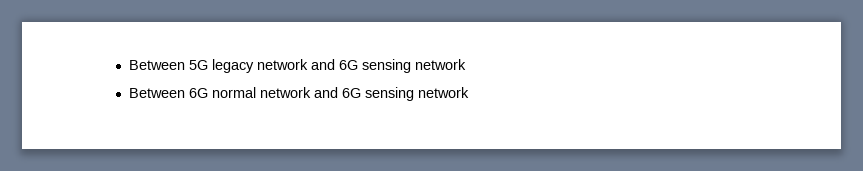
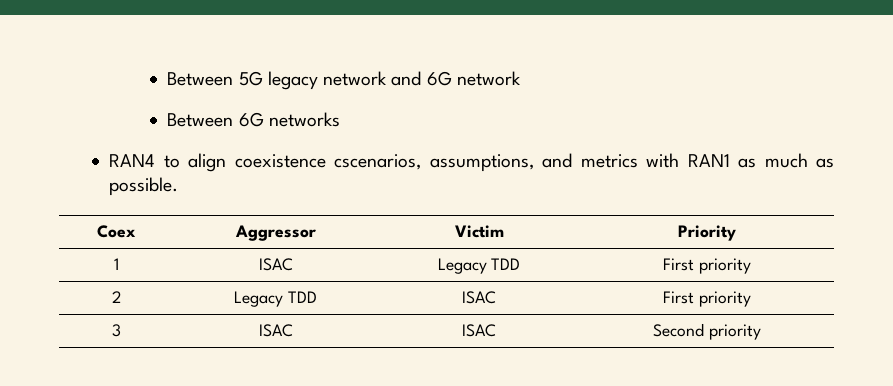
- Between 5G legacy network and 6G sensing network
+ Between 5G legacy network and 6G network
- Between 6G normal network and 6G sensing network
+ Between 6G networks
+ RAN4 to align coexistence cscenarios, assumptions, and metrics with RAN1 as much as possible.
+ Coex | Aggressor | Victim | Priority
+ 1 | ISAC | Legacy TDD | First priority
+ 2 | Legacy TDD | ISAC | First priority
+ 3 | ISAC | ISAC | Second priority

